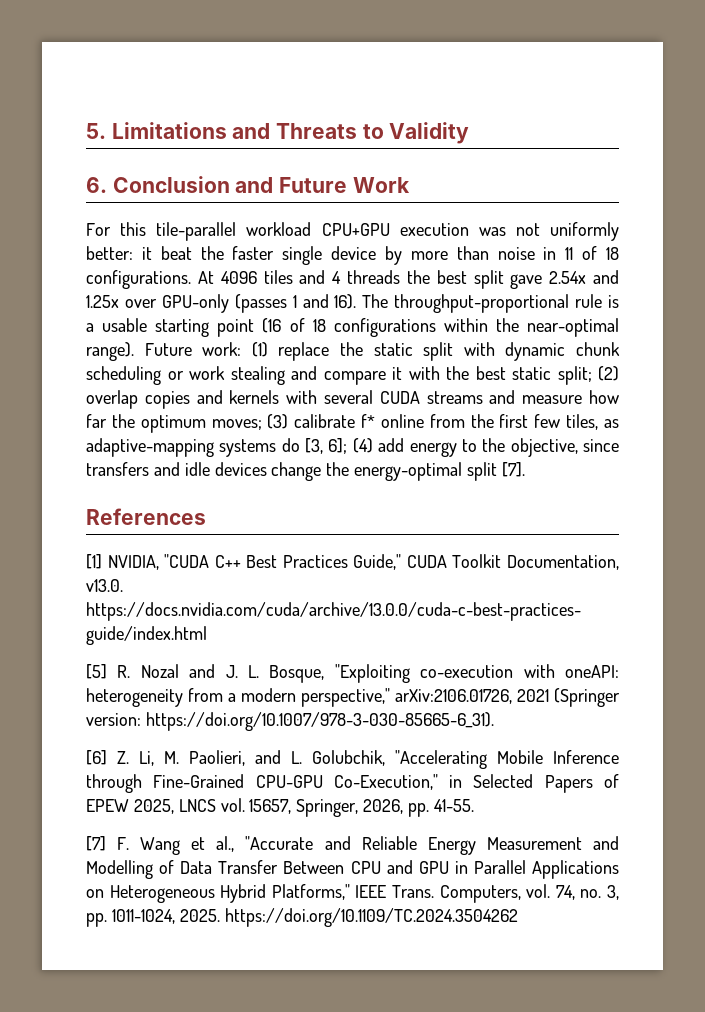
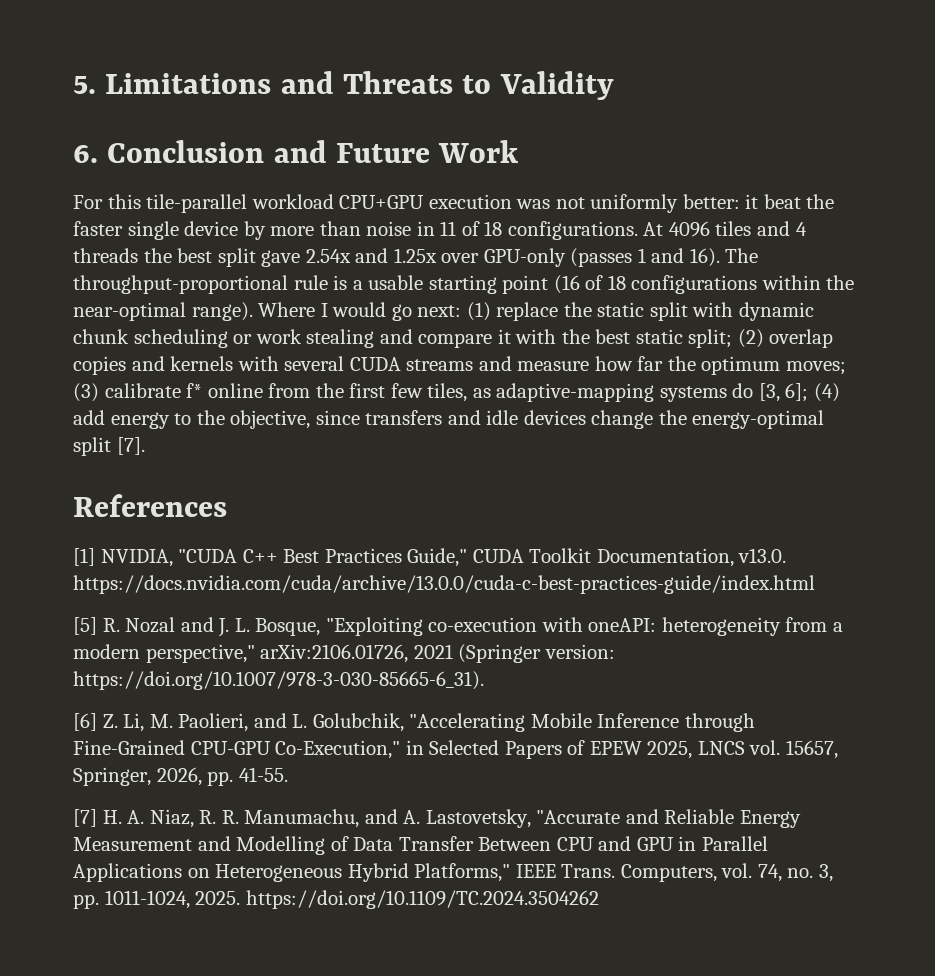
- Future work:
+ Where I would go next:
- [7] F. Wang et al., "Accurate and Reliable Energy Measurement and Modelling of Data Transfer Between CPU and GPU in Parallel Applications on Heterogeneous Hybrid Platforms," IEEE Trans.
+ [7] H. A. Niaz, R. R. Manumachu, and A. Lastovetsky, "Accurate and Reliable Energy Measurement and Modelling of Data Transfer Between CPU and GPU in Parallel Applications on Heterogeneous Hybrid Platforms," IEEE Trans.

